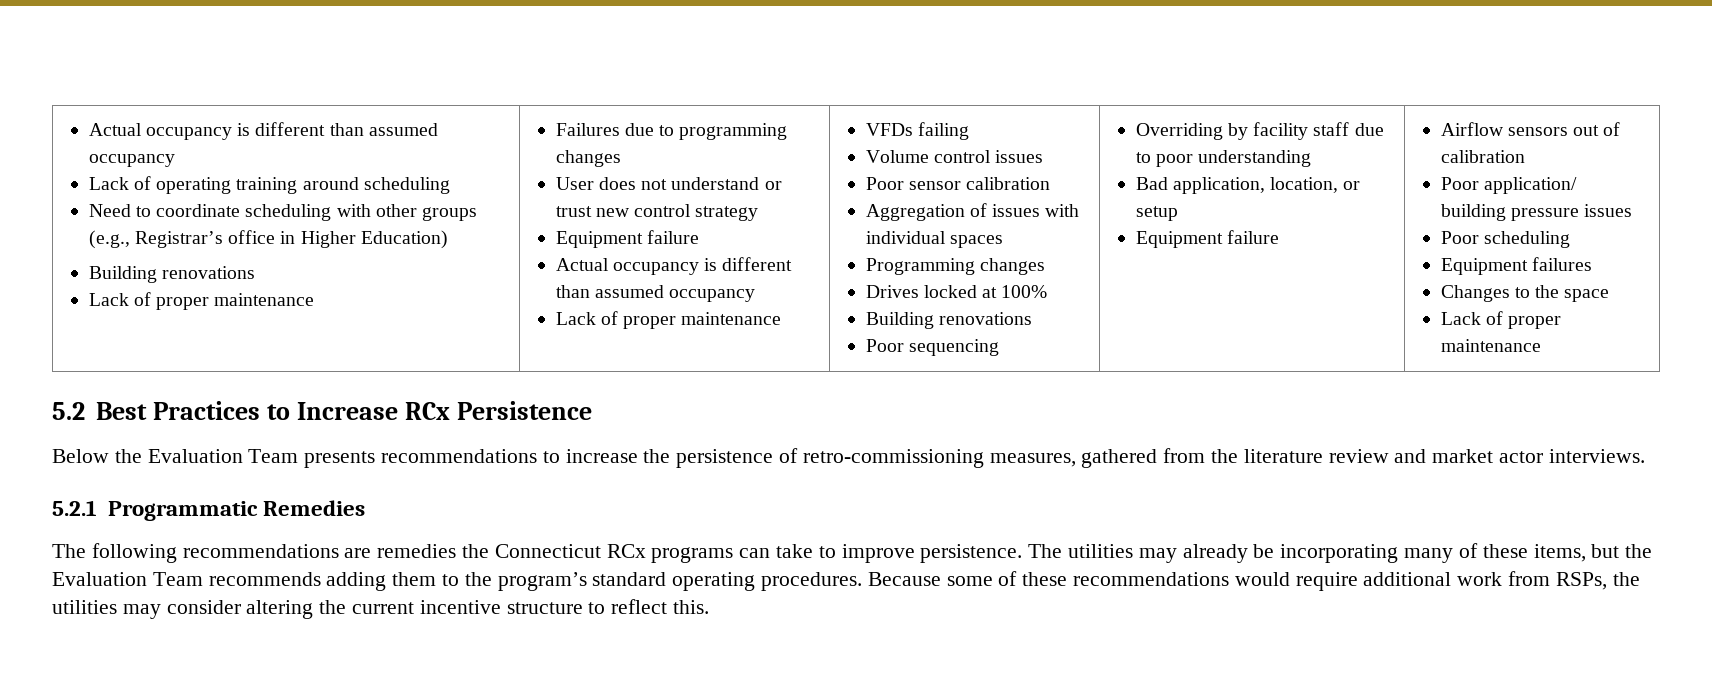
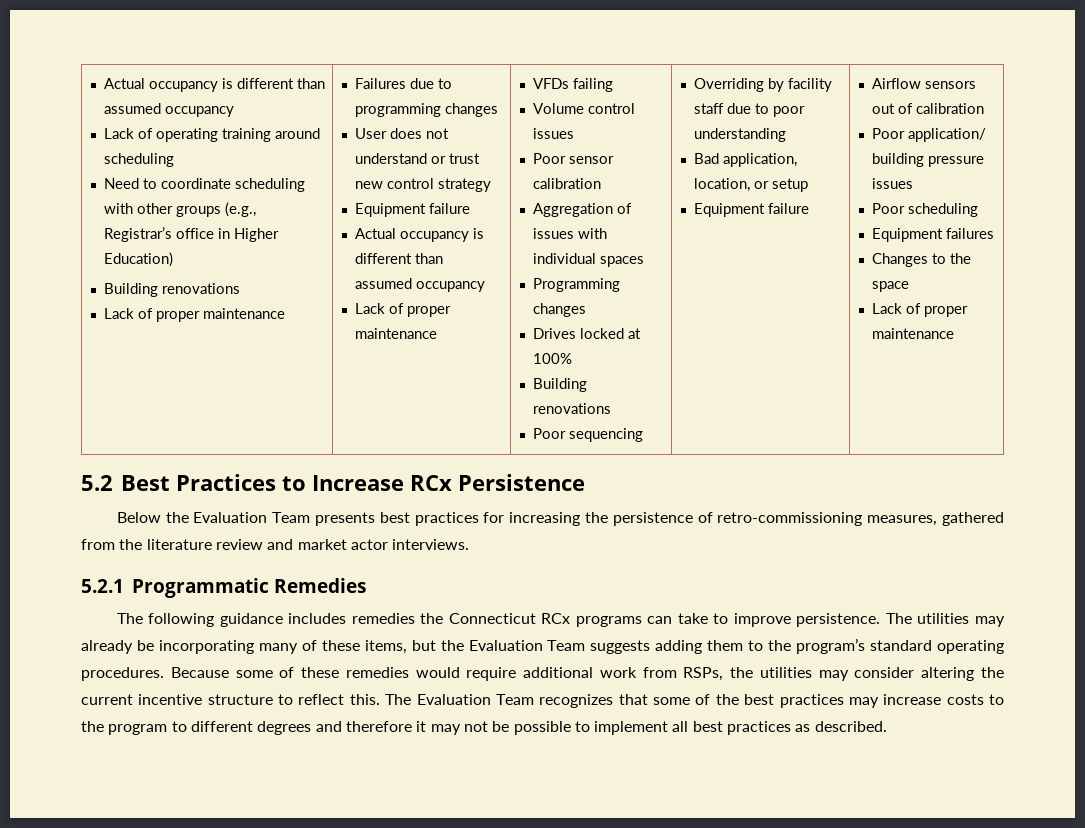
- Below the Evaluation Team presents recommendations to increase the persistence of retro-commissioning measures, gathered from the literature review and market actor interviews.
+ Below the Evaluation Team presents best practices for increasing the persistence of retro-commissioning measures, gathered from the literature review and market actor interviews.
- The following recommendations are remedies the Connecticut RCx programs can take to improve persistence.
+ The following guidance includes remedies the Connecticut RCx programs can take to improve persistence.
- The utilities may already be incorporating many of these items, but the Evaluation Team recommends adding them to the program’s standard operating procedures.
+ The utilities may already be incorporating many of these items, but the Evaluation Team suggests adding them to the program’s standard operating procedures.
- Because some of these recommendations would require additional work from RSPs, the utilities may consider altering the current incentive structure to reflect this.
+ Because some of these remedies would require additional work from RSPs, the utilities may consider altering the current incentive structure to reflect this.
+ The Evaluation Team recognizes that some of the best practices may increase costs to the program to different degrees and therefore it may not be possible to implement all best practices as described.

